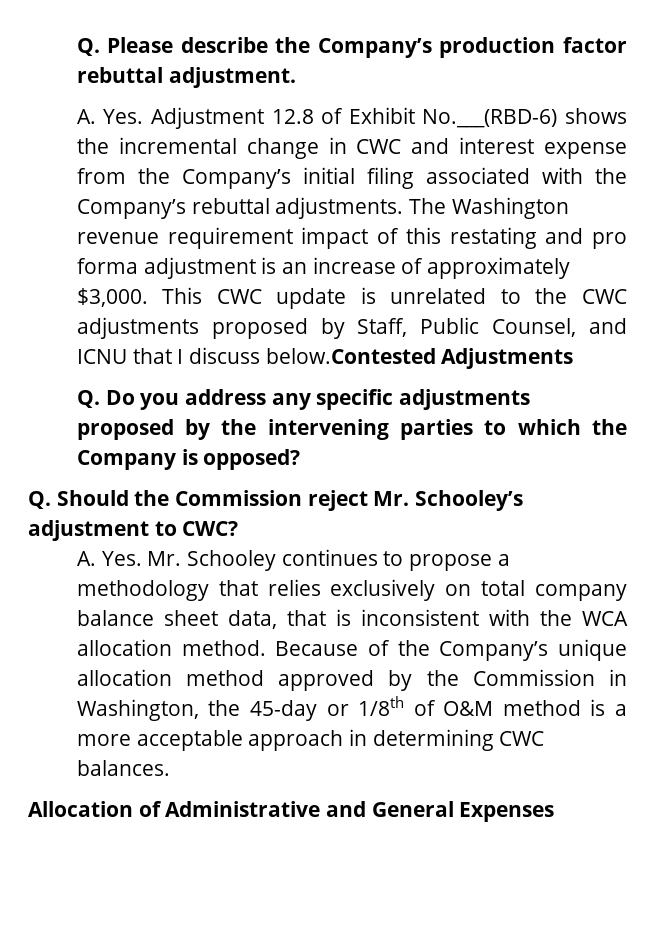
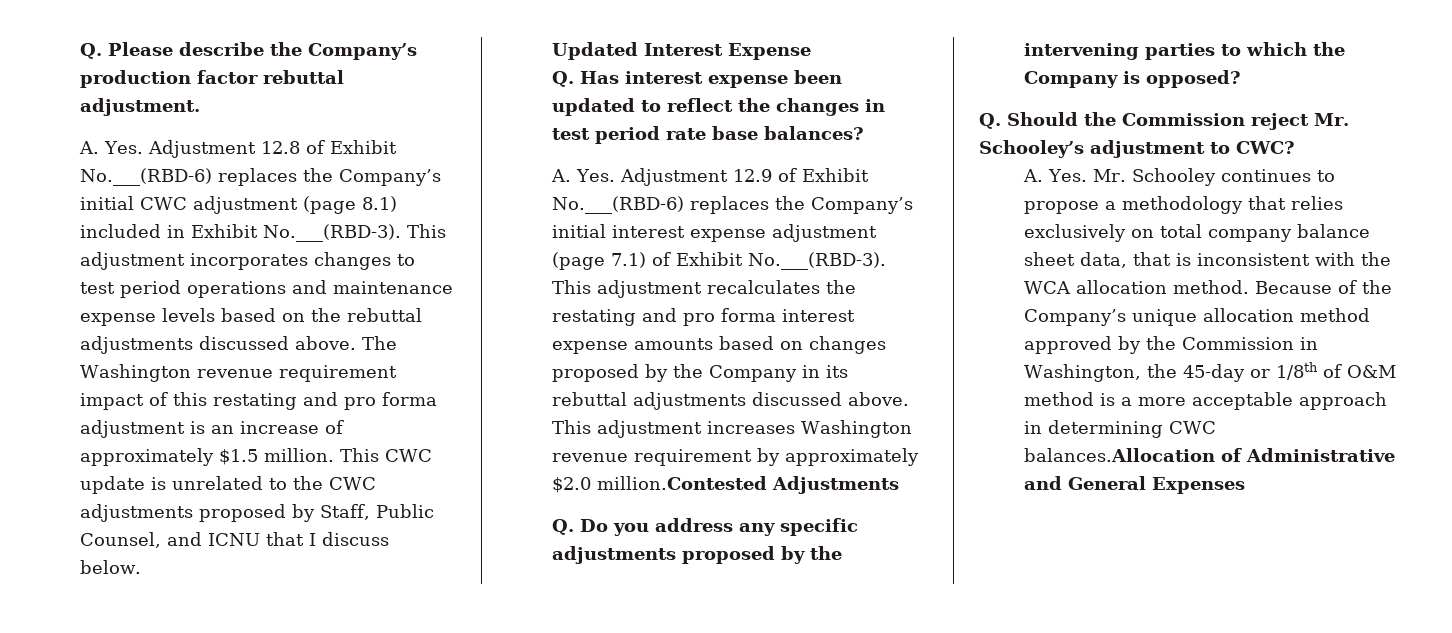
- A. Yes. Adjustment 12.8 of Exhibit No.___(RBD-6) shows the incremental change in CWC and interest expense from the Company’s initial filing associated with the Company’s rebuttal adjustments.
+ A. Yes. Adjustment 12.8 of Exhibit No.___(RBD-6) replaces the Company’s initial CWC adjustment (page 8.1) included in Exhibit No.___(RBD-3). This adjustment incorporates changes to test period operations and maintenance expense levels based on the rebuttal adjustments discussed above.
- The Washington revenue requirement impact of this restating and pro forma adjustment is an increase of approximately $3,000.
+ The Washington revenue requirement impact of this restating and pro forma adjustment is an increase of approximately $1.5 million.
- This CWC update is unrelated to the CWC adjustments proposed by Staff, Public Counsel, and ICNU that I discuss below.Contested Adjustments
+ This CWC update is unrelated to the CWC adjustments proposed by Staff, Public Counsel, and ICNU that I discuss below.
+ Updated Interest Expense
+ Q. Has interest expense been updated to reflect the changes in test period rate base balances?
+ A. Yes. Adjustment 12.9 of Exhibit No.___(RBD-6) replaces the Company’s initial interest expense adjustment (page 7.1) of Exhibit No.___(RBD-3). This adjustment recalculates the restating and pro forma interest expense amounts based on changes proposed by the Company in its rebuttal adjustments discussed above. This adjustment increases Washington revenue requirement by approximately $2.0 million.Contested Adjustments
- Because of the Company’s unique allocation method approved by the Commission in Washington, the 45-day or 1/8th of O&M method is a more acceptable approach in determining CWC balances.
- Allocation of Administrative and General Expenses
+ Because of the Company’s unique allocation method approved by the Commission in Washington, the 45-day or 1/8th of O&M method is a more acceptable approach in determining CWC balances.Allocation of Administrative and General Expenses

